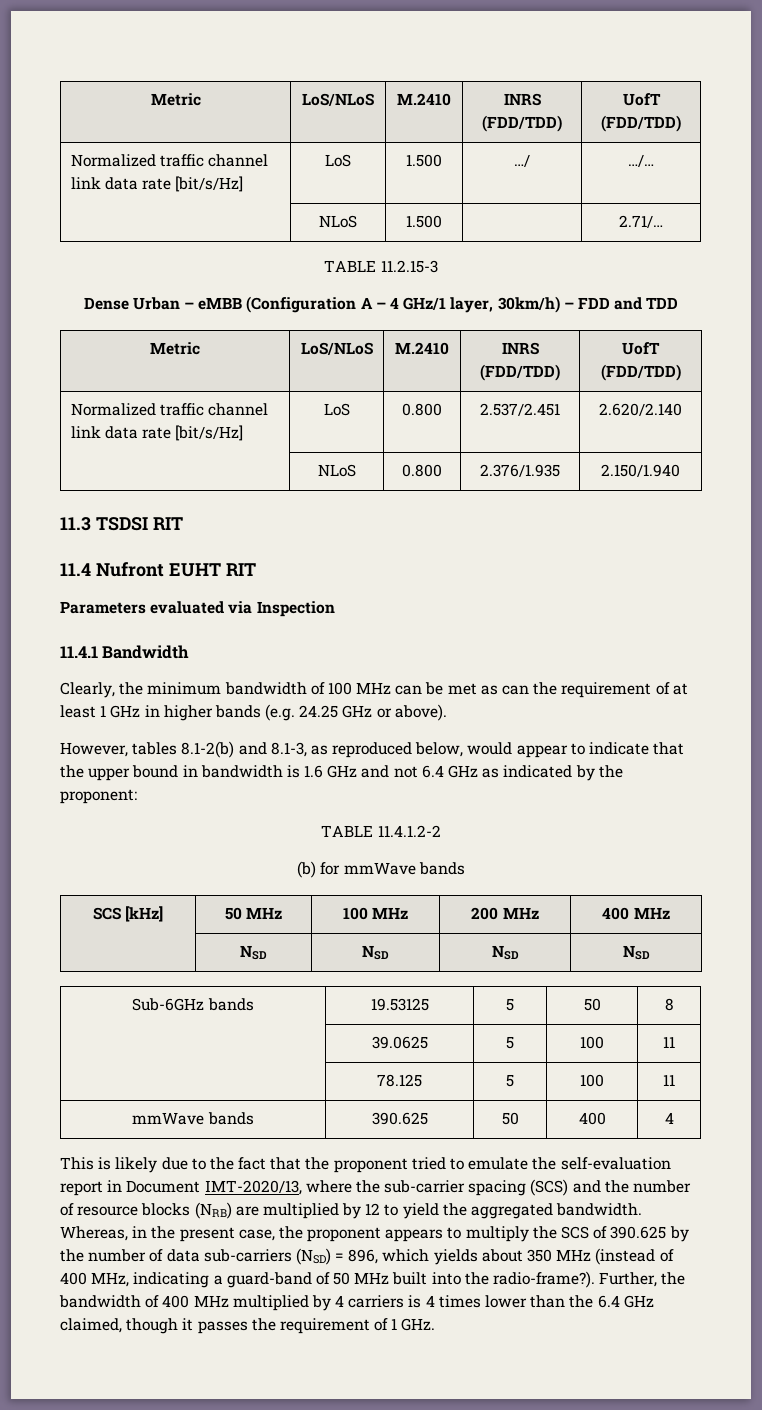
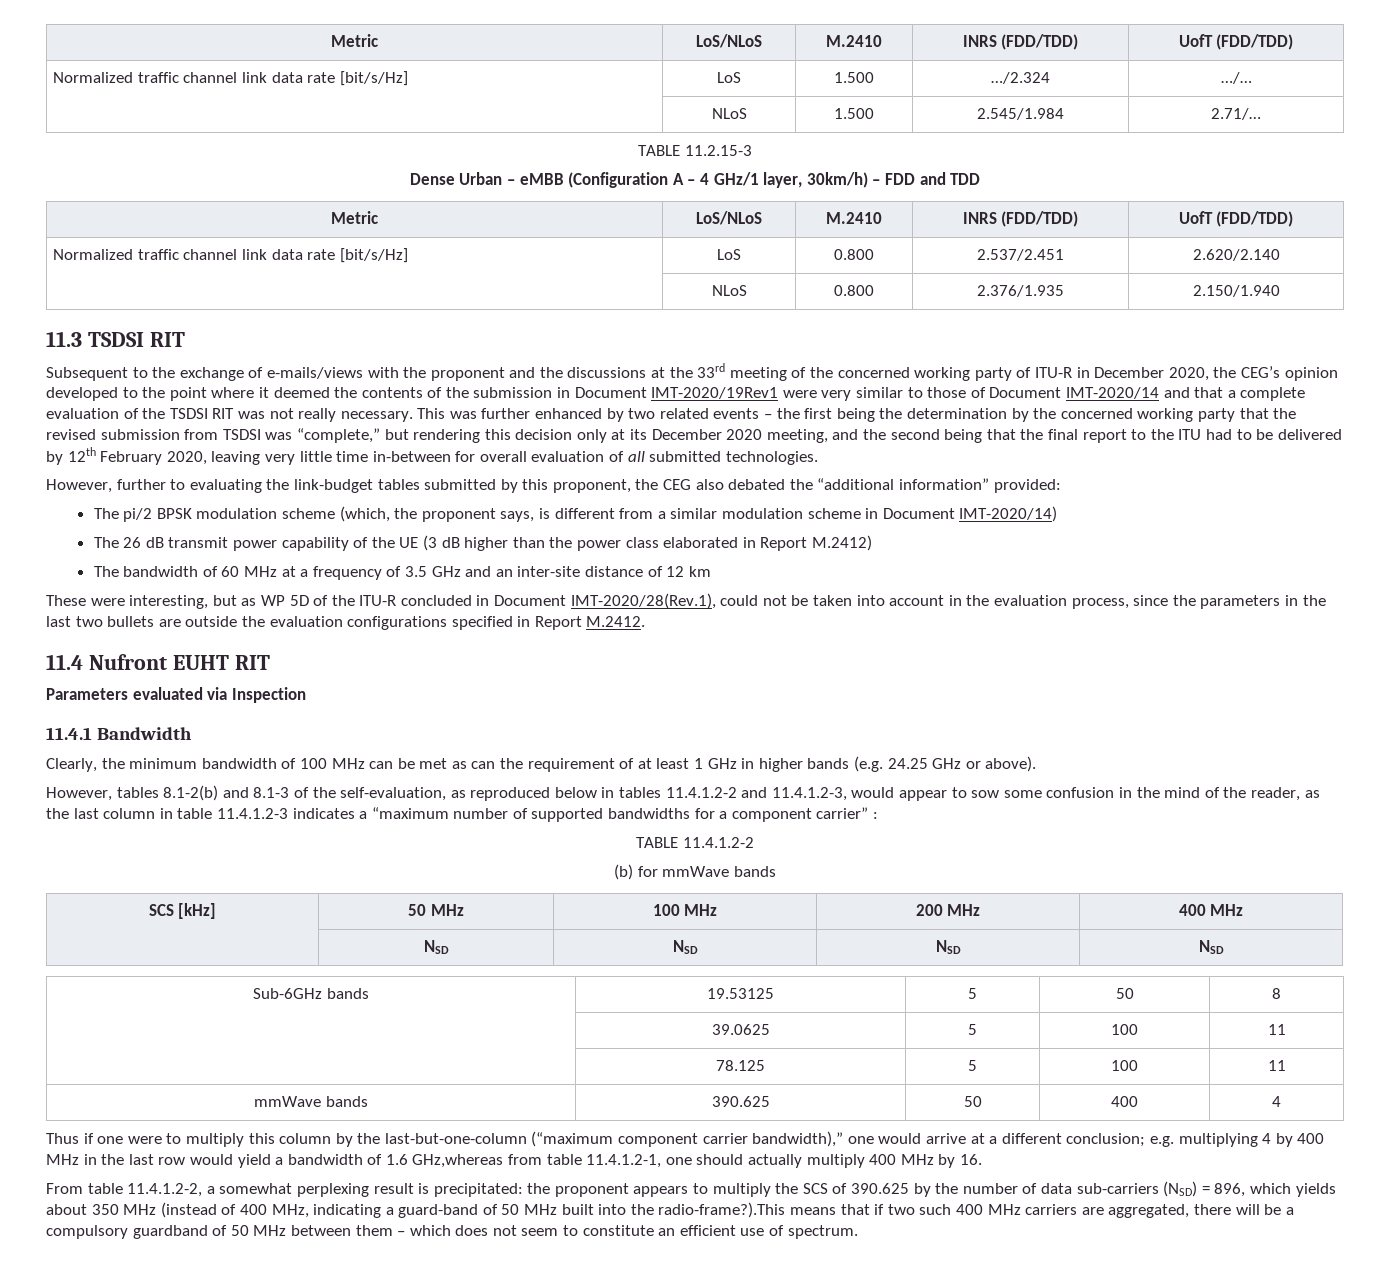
- Normalized traffic channel link data rate [bit/s/Hz] | LoS | 1.500 | …/ | …/…
+ Normalized traffic channel link data rate [bit/s/Hz] | LoS | 1.500 | …/2.324 | …/…
- | NLoS | 1.500 | | 2.71/…
+ | NLoS | 1.500 | 2.545/1.984 | 2.71/…
+ Subsequent to the exchange of e-mails/views with the proponent and the discussions at the 33rd meeting of the concerned working party of ITU-R in December 2020, the CEG’s opinion developed to the point where it deemed the contents of the submission in Document IMT-2020/19Rev1 were very similar to those of Document IMT-2020/14 and that a complete evaluation of the TSDSI RIT was not really necessary. This was further enhanced by two related events – the first being the determination by the concerned working party that the revised submission from TSDSI was “complete,” but rendering this decision only at its December 2020 meeting, and the second being that the final report to the ITU had to be delivered by 12th February 2020, leaving very little time in-between for overall evaluation of all submitted technologies.
+ However, further to evaluating the link-budget tables submitted by this proponent, the CEG also debated the “additional information” provided:
+ The pi/2 BPSK modulation scheme (which, the proponent says, is different from a similar modulation scheme in Document IMT-2020/14)
+ The 26 dB transmit power capability of the UE (3 dB higher than the power class elaborated in Report M.2412)
+ The bandwidth of 60 MHz at a frequency of 3.5 GHz and an inter-site distance of 12 km
+ These were interesting, but as WP 5D of the ITU-R concluded in Document IMT-2020/28(Rev.1), could not be taken into account in the evaluation process, since the parameters in the last two bullets are outside the evaluation configurations specified in Report M.2412.
- However, tables 8.1-2(b) and 8.1-3, as reproduced below, would appear to indicate that the upper bound in bandwidth is 1.6 GHz and not 6.4 GHz as indicated by the proponent:
+ However, tables 8.1-2(b) and 8.1-3 of the self-evaluation, as reproduced below in tables 11.4.1.2-2 and 11.4.1.2-3, would appear to sow some confusion in the mind of the reader, as the last column in table 11.4.1.2-3 indicates a “maximum number of supported bandwidths for a component carrier” :
- This is likely due to the fact that the proponent tried to emulate the self-evaluation report in Document IMT-2020/13, where the sub-carrier spacing (SCS) and the number of resource blocks (NRB) are multiplied by 12 to yield the aggregated bandwidth. Whereas, in the present case, the proponent appears to multiply the SCS of 390.625 by the number of data sub-carriers (NSD) = 896, which yields about 350 MHz (instead of 400 MHz, indicating a guard-band of 50 MHz built into the radio-frame?). Further, the bandwidth of 400 MHz multiplied by 4 carriers is 4 times lower than the 6.4 GHz claimed, though it passes the requirement of 1 GHz.
+ Thus if one were to multiply this column by the last-but-one-column (“maximum component carrier bandwidth),” one would arrive at a different conclusion; e.g. multiplying 4 by 400 MHz in the last row would yield a bandwidth of 1.6 GHz,whereas from table 11.4.1.2-1, one should actually multiply 400 MHz by 16.
+ From table 11.4.1.2-2, a somewhat perplexing result is precipitated: the proponent appears to multiply the SCS of 390.625 by the number of data sub-carriers (NSD) = 896, which yields about 350 MHz (instead of 400 MHz, indicating a guard-band of 50 MHz built into the radio-frame?).This means that if two such 400 MHz carriers are aggregated, there will be a compulsory guardband of 50 MHz between them – which does not seem to constitute an efficient use of spectrum.

